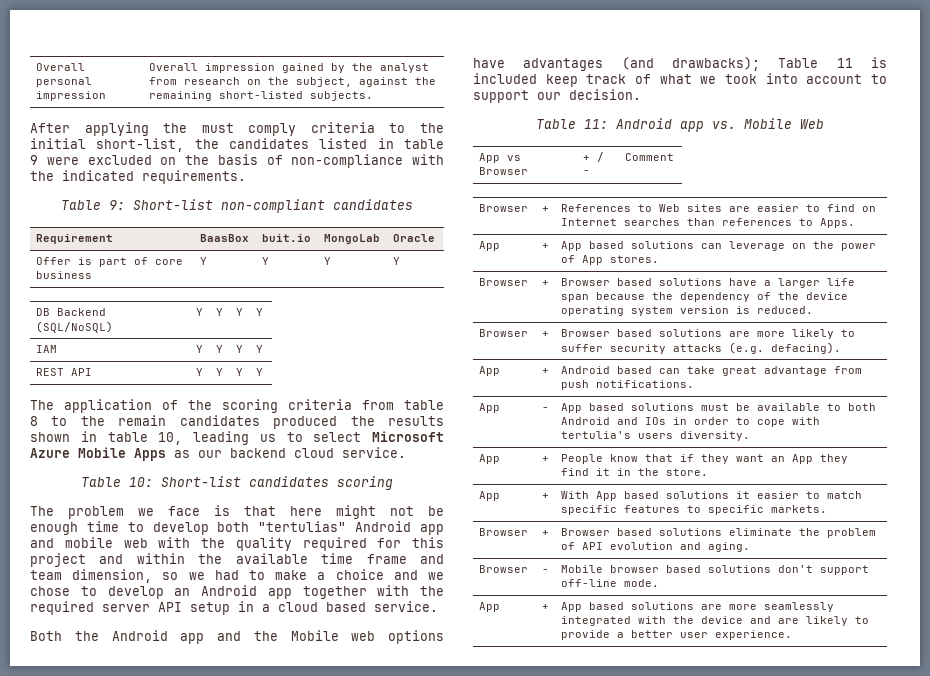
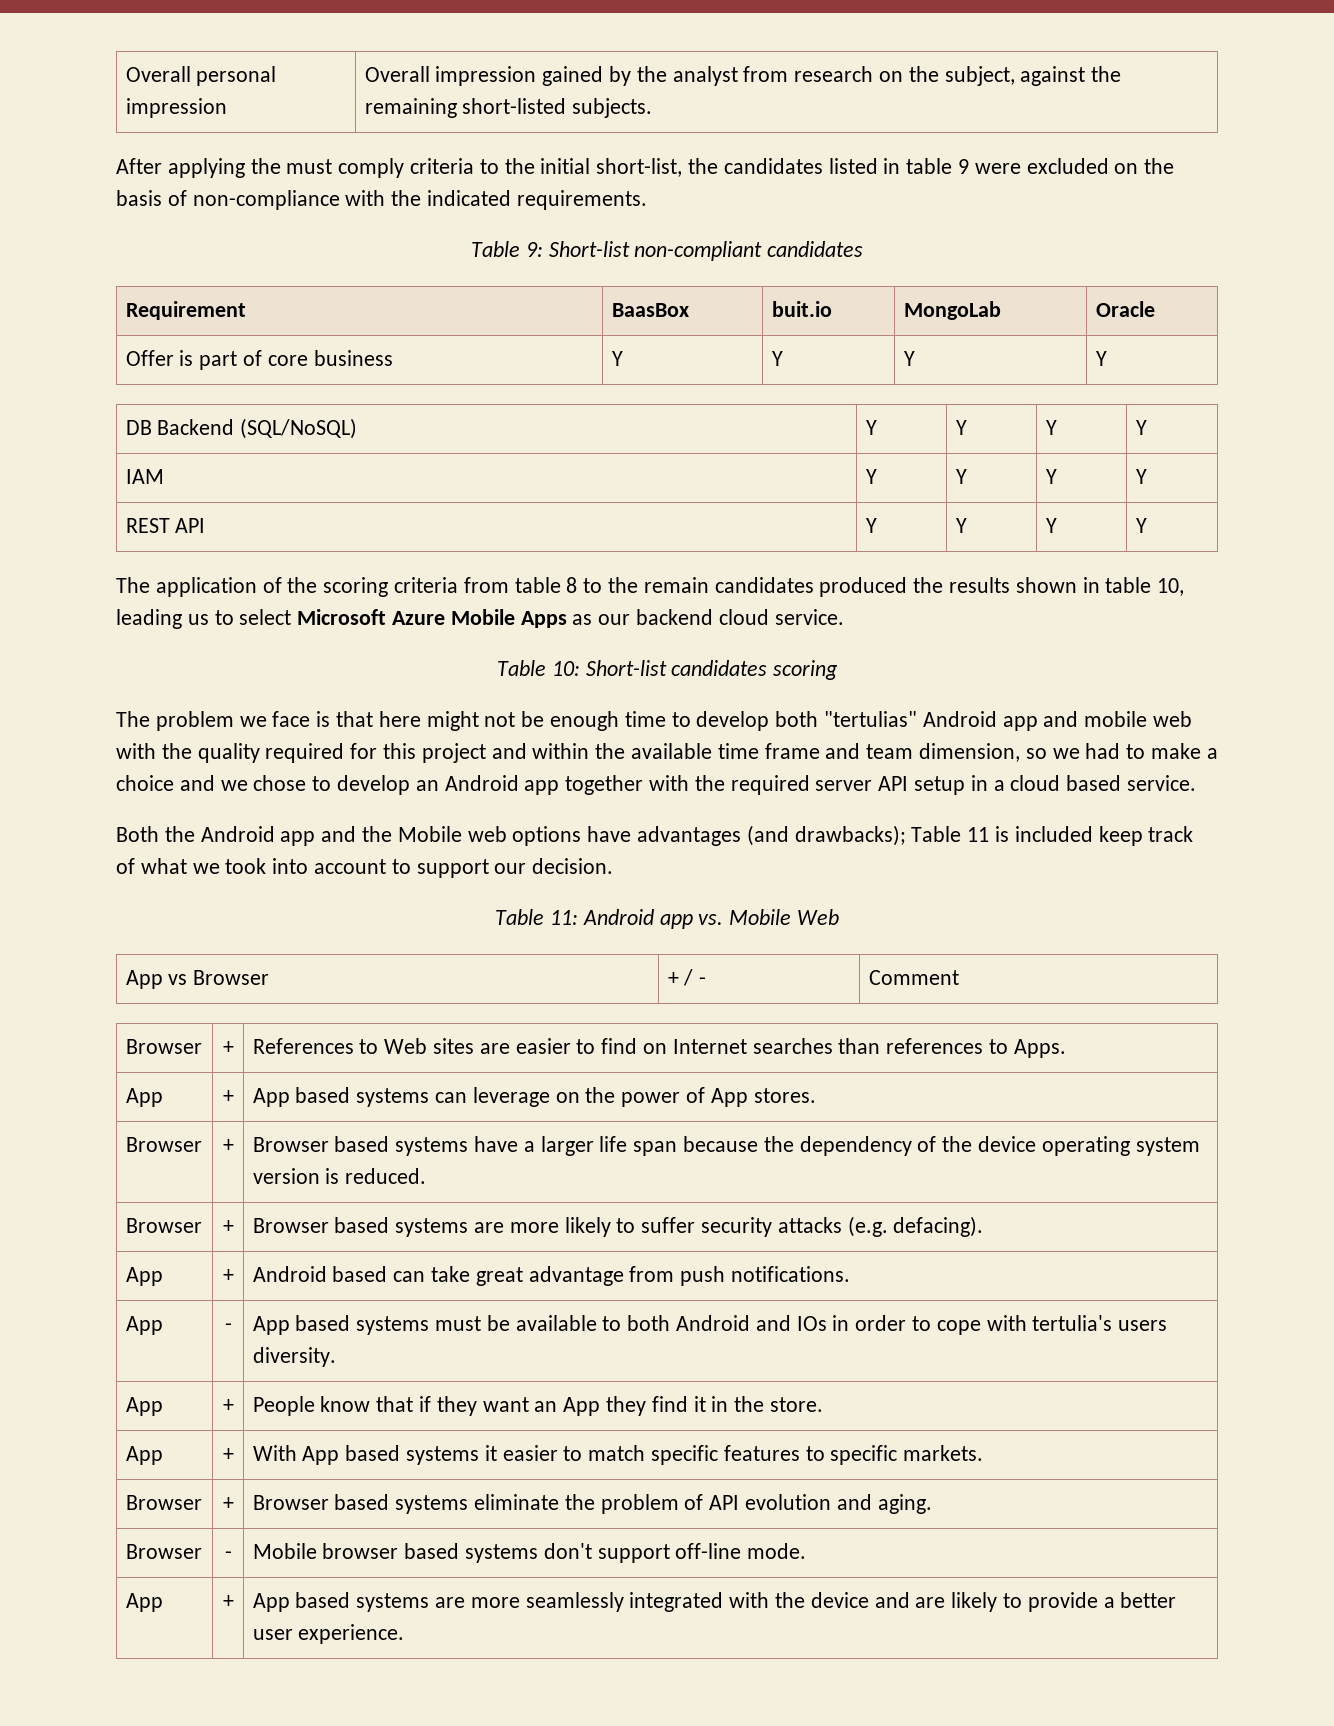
- App | + | App based solutions can leverage on the power of App stores.
+ App | + | App based systems can leverage on the power of App stores.
- Browser | + | Browser based solutions have a larger life span because the dependency of the device operating system version is reduced.
+ Browser | + | Browser based systems have a larger life span because the dependency of the device operating system version is reduced.
- Browser | + | Browser based solutions are more likely to suffer security attacks (e.g. defacing).
+ Browser | + | Browser based systems are more likely to suffer security attacks (e.g. defacing).
- App | - | App based solutions must be available to both Android and IOs in order to cope with tertulia's users diversity.
+ App | - | App based systems must be available to both Android and IOs in order to cope with tertulia's users diversity.
- App | + | With App based solutions it easier to match specific features to specific markets.
+ App | + | With App based systems it easier to match specific features to specific markets.
- Browser | + | Browser based solutions eliminate the problem of API evolution and aging.
+ Browser | + | Browser based systems eliminate the problem of API evolution and aging.
- Browser | - | Mobile browser based solutions don't support off-line mode.
+ Browser | - | Mobile browser based systems don't support off-line mode.
- App | + | App based solutions are more seamlessly integrated with the device and are likely to provide a better user experience.
+ App | + | App based systems are more seamlessly integrated with the device and are likely to provide a better user experience.

